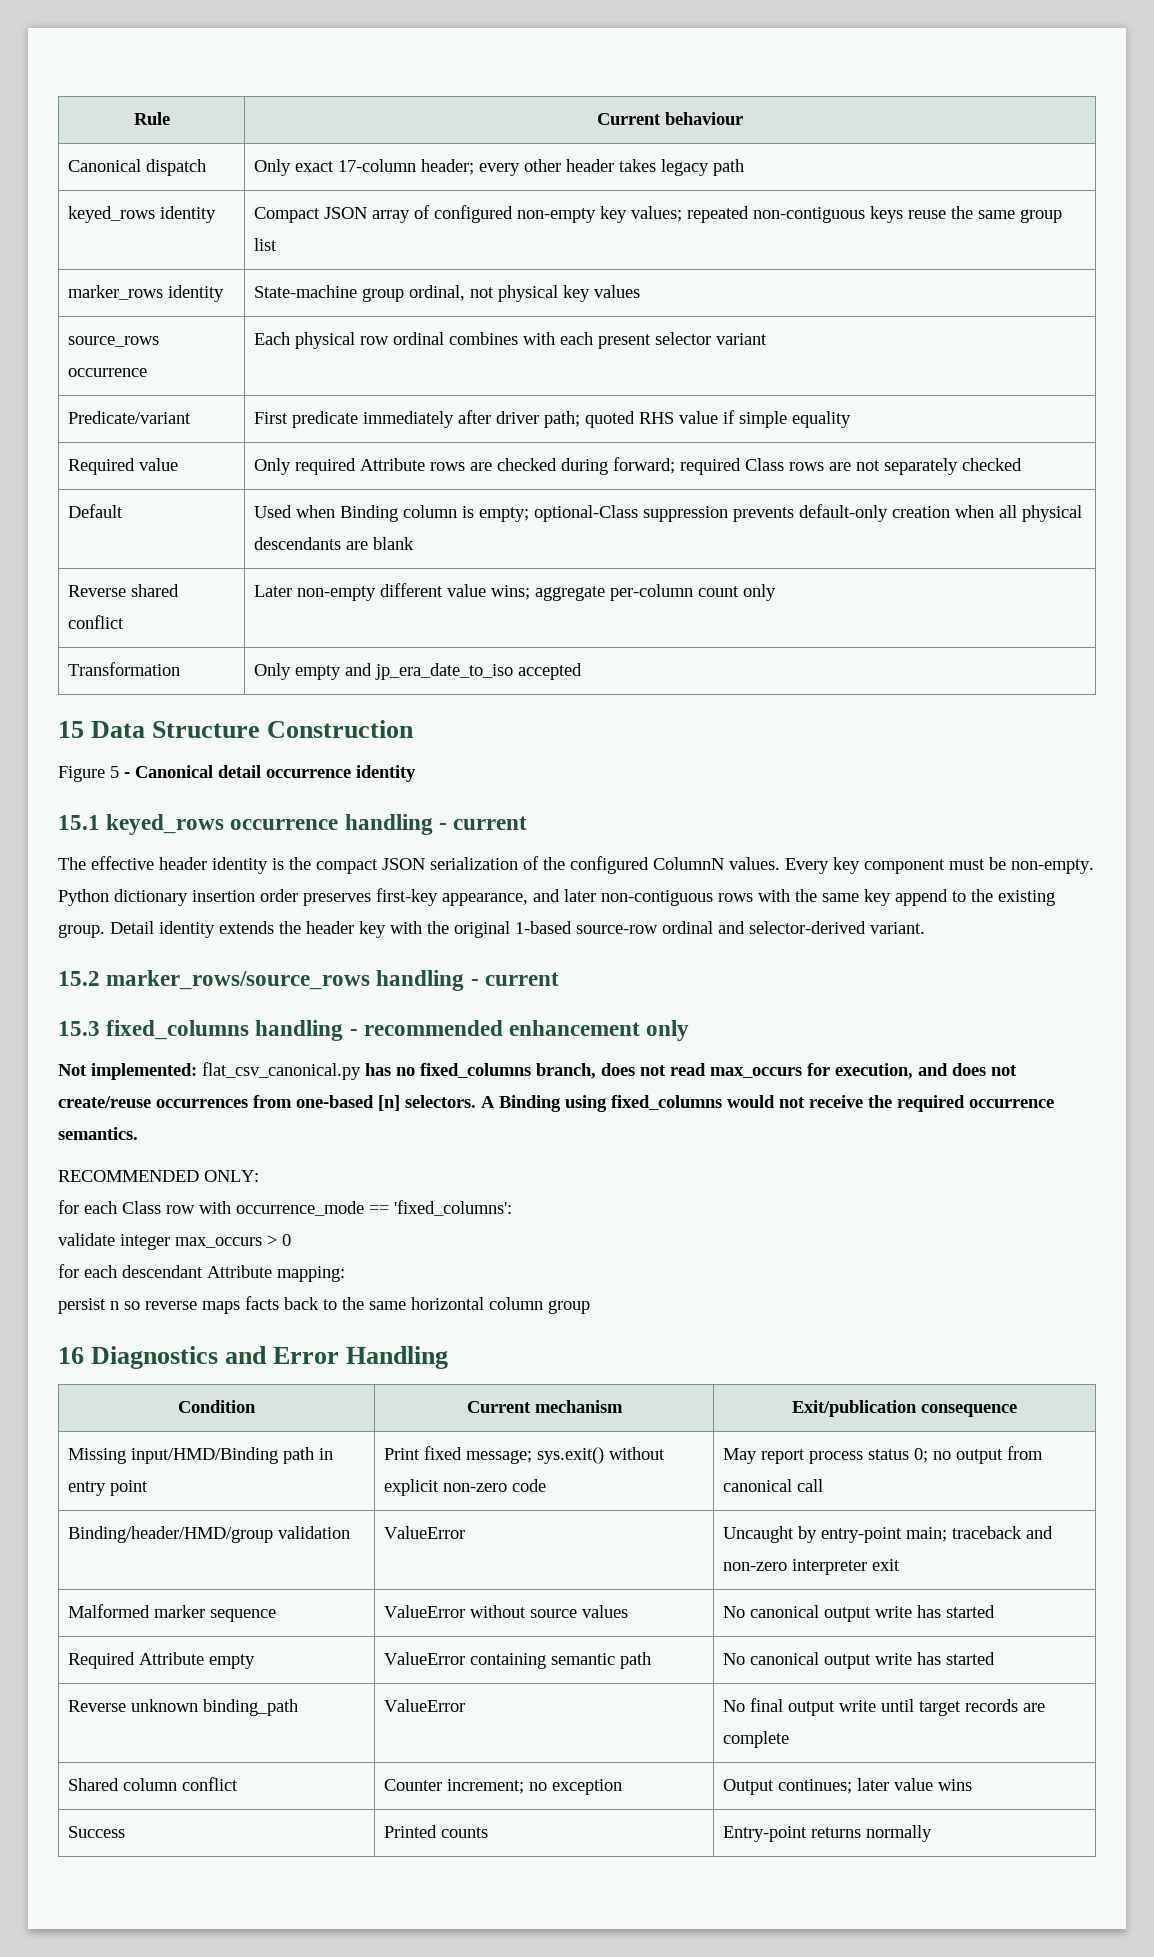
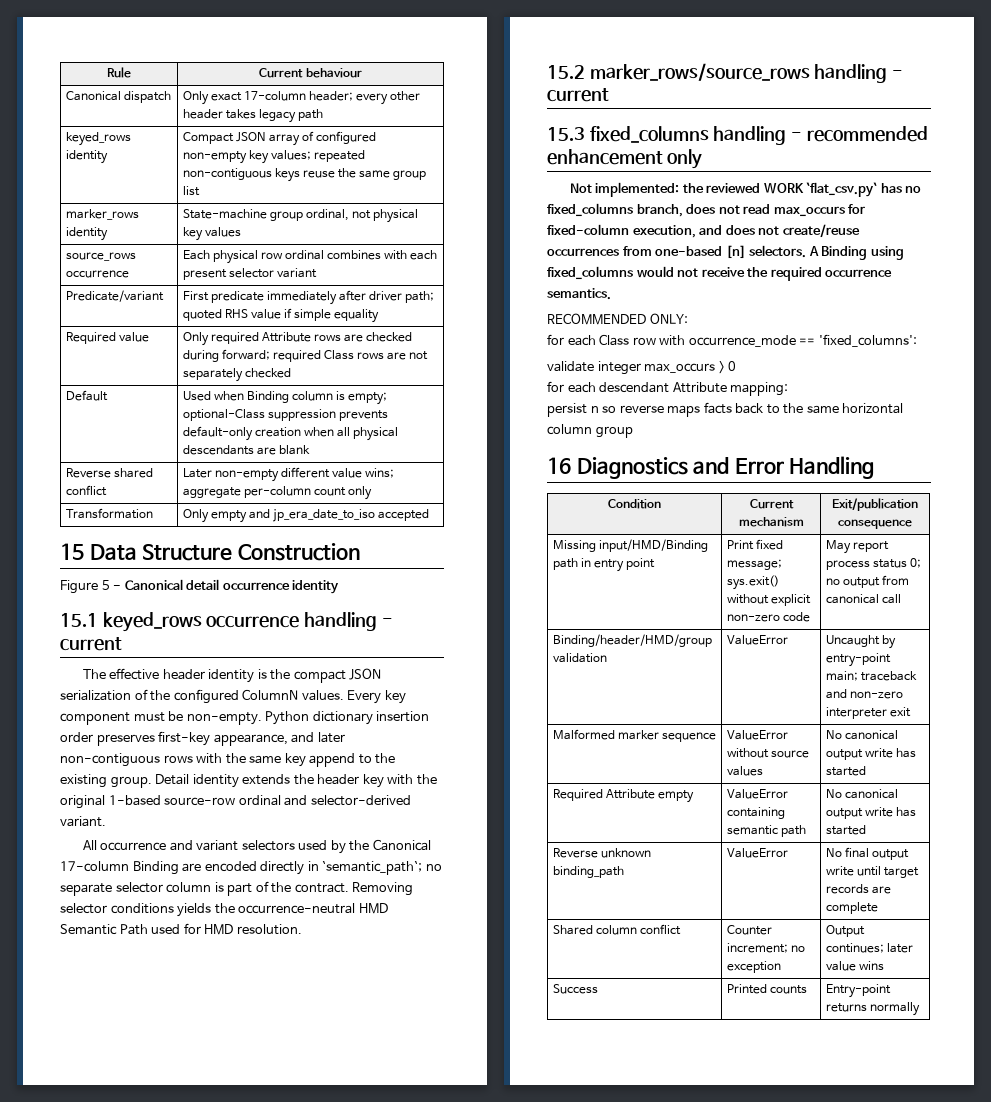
+ All occurrence and variant selectors used by the Canonical 17-column Binding are encoded directly in `semantic_path`; no separate selector column is part of the contract. Removing selector conditions yields the occurrence-neutral HMD Semantic Path used for HMD resolution.
- Not implemented: flat_csv_canonical.py has no fixed_columns branch, does not read max_occurs for execution, and does not create/reuse occurrences from one-based [n] selectors.
+ Not implemented: the reviewed WORK `flat_csv.py` has no fixed_columns branch, does not read max_occurs for fixed-column execution, and does not create/reuse occurrences from one-based [n] selectors.

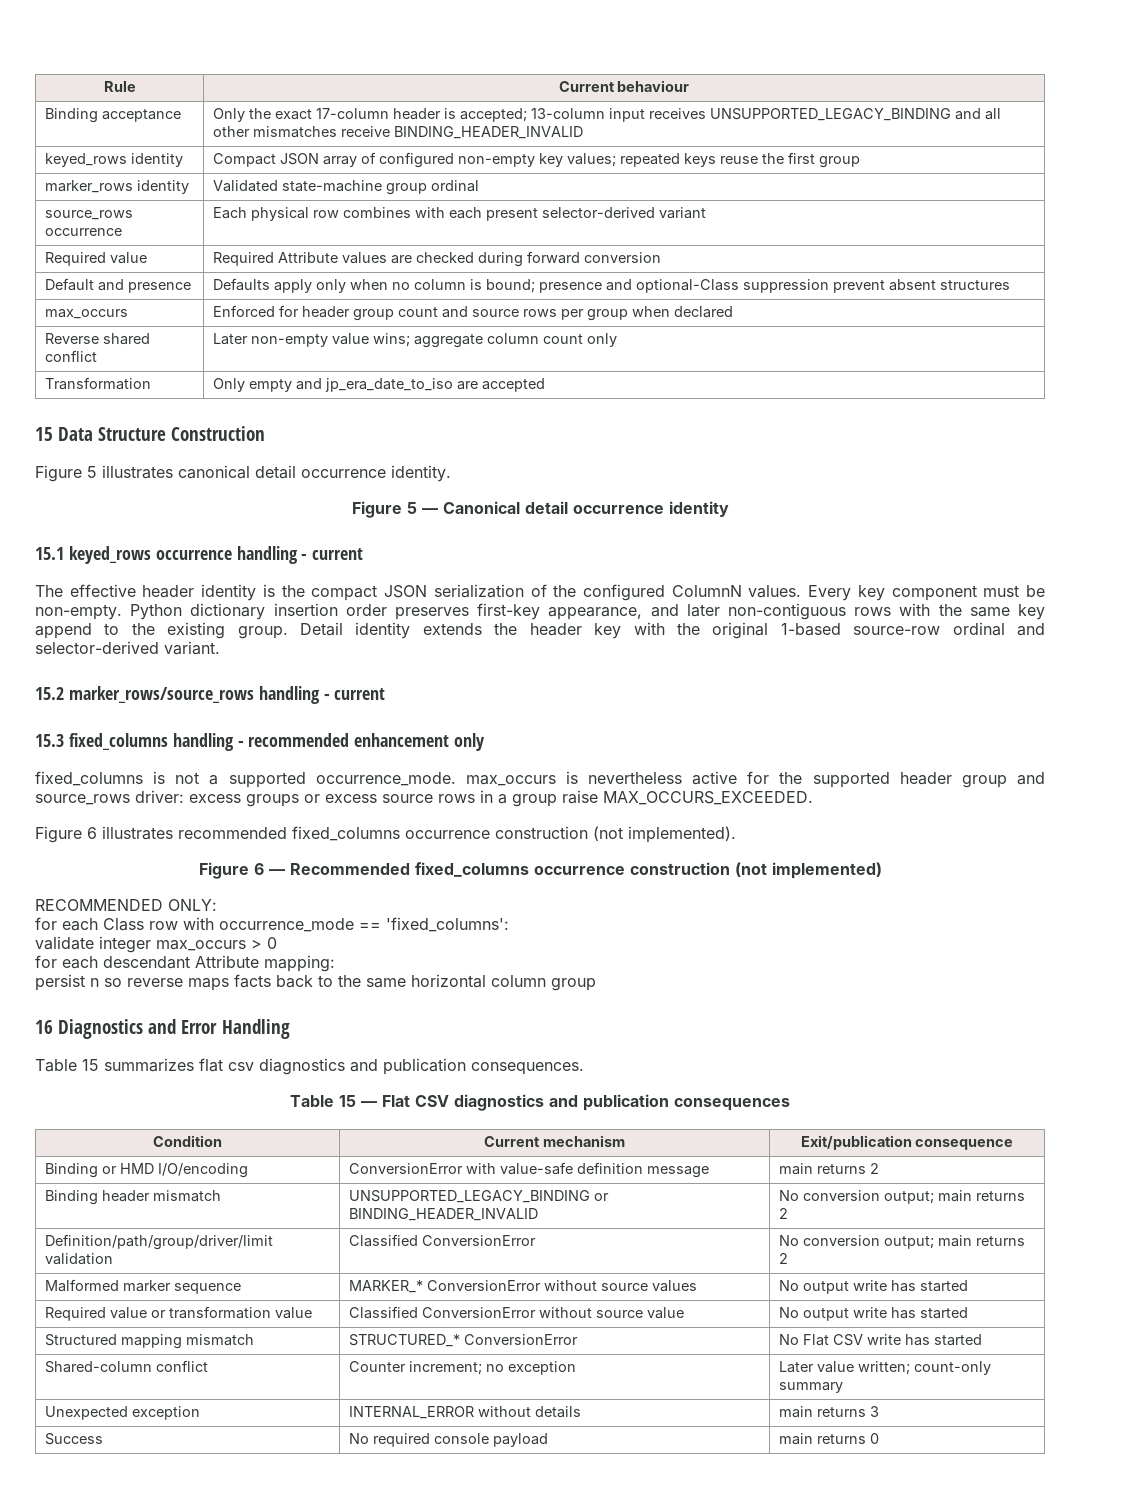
- Canonical dispatch | Only exact 17-column header; every other header takes legacy path
+ Binding acceptance | Only the exact 17-column header is accepted; 13-column input receives UNSUPPORTED_LEGACY_BINDING and all other mismatches receive BINDING_HEADER_INVALID
- keyed_rows identity | Compact JSON array of configured non-empty key values; repeated non-contiguous keys reuse the same group list
+ keyed_rows identity | Compact JSON array of configured non-empty key values; repeated keys reuse the first group
- marker_rows identity | State-machine group ordinal, not physical key values
+ marker_rows identity | Validated state-machine group ordinal
- source_rows occurrence | Each physical row ordinal combines with each present selector variant
+ source_rows occurrence | Each physical row combines with each present selector-derived variant
- Predicate/variant | First predicate immediately after driver path; quoted RHS value if simple equality
- Required value | Only required Attribute rows are checked during forward; required Class rows are not separately checked
- Default | Used when Binding column is empty; optional-Class suppression prevents default-only creation when all physical descendants are blank
+ Required value | Required Attribute values are checked during forward conversion
+ Default and presence | Defaults apply only when no column is bound; presence and optional-Class suppression prevent absent structures
+ max_occurs | Enforced for header group count and source rows per group when declared
- Reverse shared conflict | Later non-empty different value wins; aggregate per-column count only
+ Reverse shared conflict | Later non-empty value wins; aggregate column count only
- Transformation | Only empty and jp_era_date_to_iso accepted
+ Transformation | Only empty and jp_era_date_to_iso are accepted
- Figure 5 - Canonical detail occurrence identity
+ Figure 5 illustrates canonical detail occurrence identity.
+ Figure 5 — Canonical detail occurrence identity
- All occurrence and variant selectors used by the Canonical 17-column Binding are encoded directly in `semantic_path`; no separate selector column is part of the contract. Removing selector conditions yields the occurrence-neutral HMD Semantic Path used for HMD resolution.
- Not implemented: the reviewed WORK `flat_csv.py` has no fixed_columns branch, does not read max_occurs for fixed-column execution, and does not create/reuse occurrences from one-based [n] selectors. A Binding using fixed_columns would not receive the required occurrence semantics.
+ fixed_columns is not a supported occurrence_mode. max_occurs is nevertheless active for the supported header group and source_rows driver: excess groups or excess source rows in a group raise MAX_OCCURS_EXCEEDED.
+ Figure 6 illustrates recommended fixed_columns occurrence construction (not implemented).
+ Figure 6 — Recommended fixed_columns occurrence construction (not implemented)
+ Table 15 summarizes flat csv diagnostics and publication consequences.
+ Table 15 — Flat CSV diagnostics and publication consequences
- Missing input/HMD/Binding path in entry point | Print fixed message; sys.exit() without explicit non-zero code | May report process status 0; no output from canonical call
- Binding/header/HMD/group validation | ValueError | Uncaught by entry-point main; traceback and non-zero interpreter exit
+ Binding or HMD I/O/encoding | ConversionError with value-safe definition message | main returns 2
+ Binding header mismatch | UNSUPPORTED_LEGACY_BINDING or BINDING_HEADER_INVALID | No conversion output; main returns 2
+ Definition/path/group/driver/limit validation | Classified ConversionError | No conversion output; main returns 2
- Malformed marker sequence | ValueError without source values | No canonical output write has started
+ Malformed marker sequence | MARKER_* ConversionError without source values | No output write has started
- Required Attribute empty | ValueError containing semantic path | No canonical output write has started
- Reverse unknown binding_path | ValueError | No final output write until target records are complete
- Shared column conflict | Counter increment; no exception | Output continues; later value wins
- Success | Printed counts | Entry-point returns normally
+ Required value or transformation value | Classified ConversionError without source value | No output write has started
+ Structured mapping mismatch | STRUCTURED_* ConversionError | No Flat CSV write has started
+ Shared-column conflict | Counter increment; no exception | Later value written; count-only summary
+ Unexpected exception | INTERNAL_ERROR without details | main returns 3
+ Success | No required console payload | main returns 0

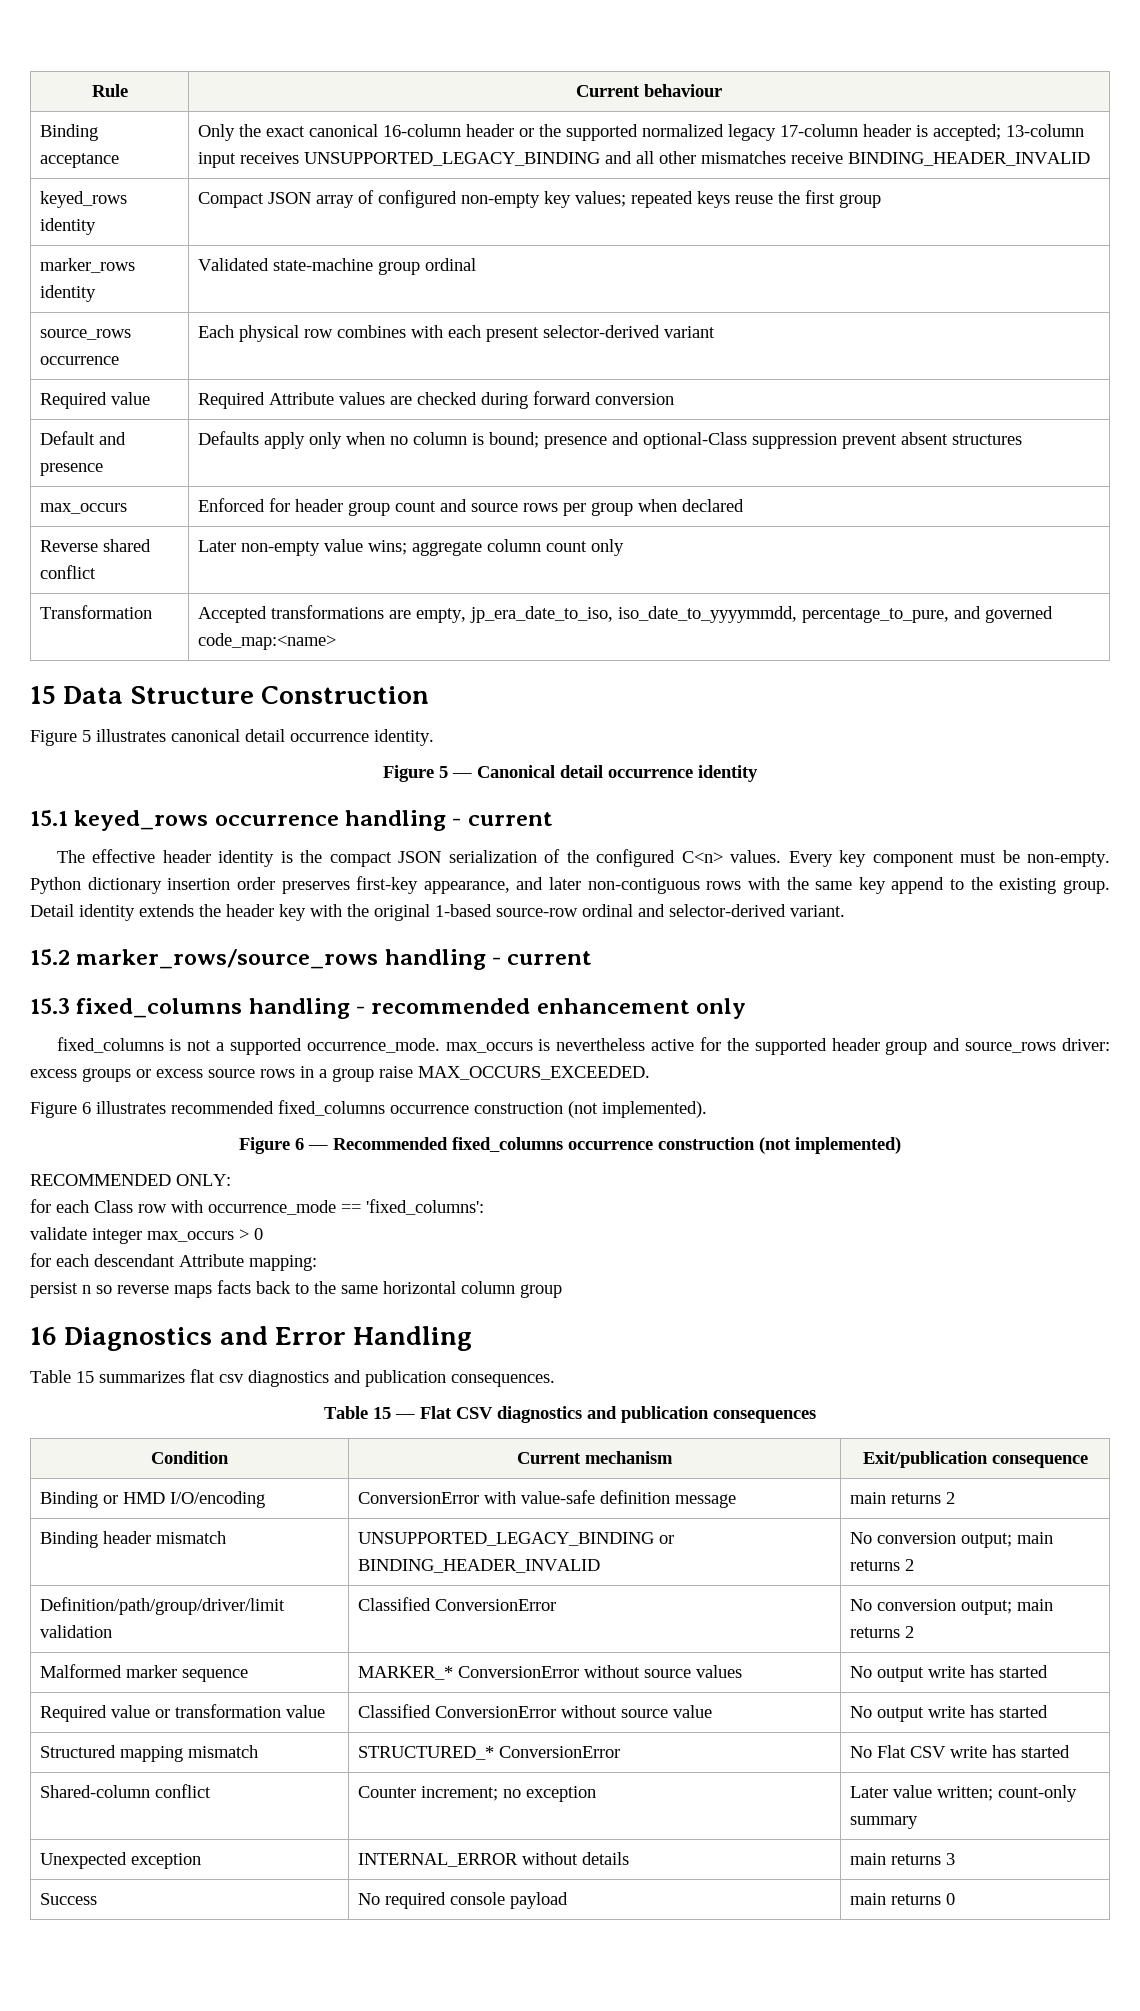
- Binding acceptance | Only the exact 17-column header is accepted; 13-column input receives UNSUPPORTED_LEGACY_BINDING and all other mismatches receive BINDING_HEADER_INVALID
+ Binding acceptance | Only the exact canonical 16-column header or the supported normalized legacy 17-column header is accepted; 13-column input receives UNSUPPORTED_LEGACY_BINDING and all other mismatches receive BINDING_HEADER_INVALID
- Transformation | Only empty and jp_era_date_to_iso are accepted
+ Transformation | Accepted transformations are empty, jp_era_date_to_iso, iso_date_to_yyyymmdd, percentage_to_pure, and governed code_map:<name>
- The effective header identity is the compact JSON serialization of the configured ColumnN values.
+ The effective header identity is the compact JSON serialization of the configured C<n> values.

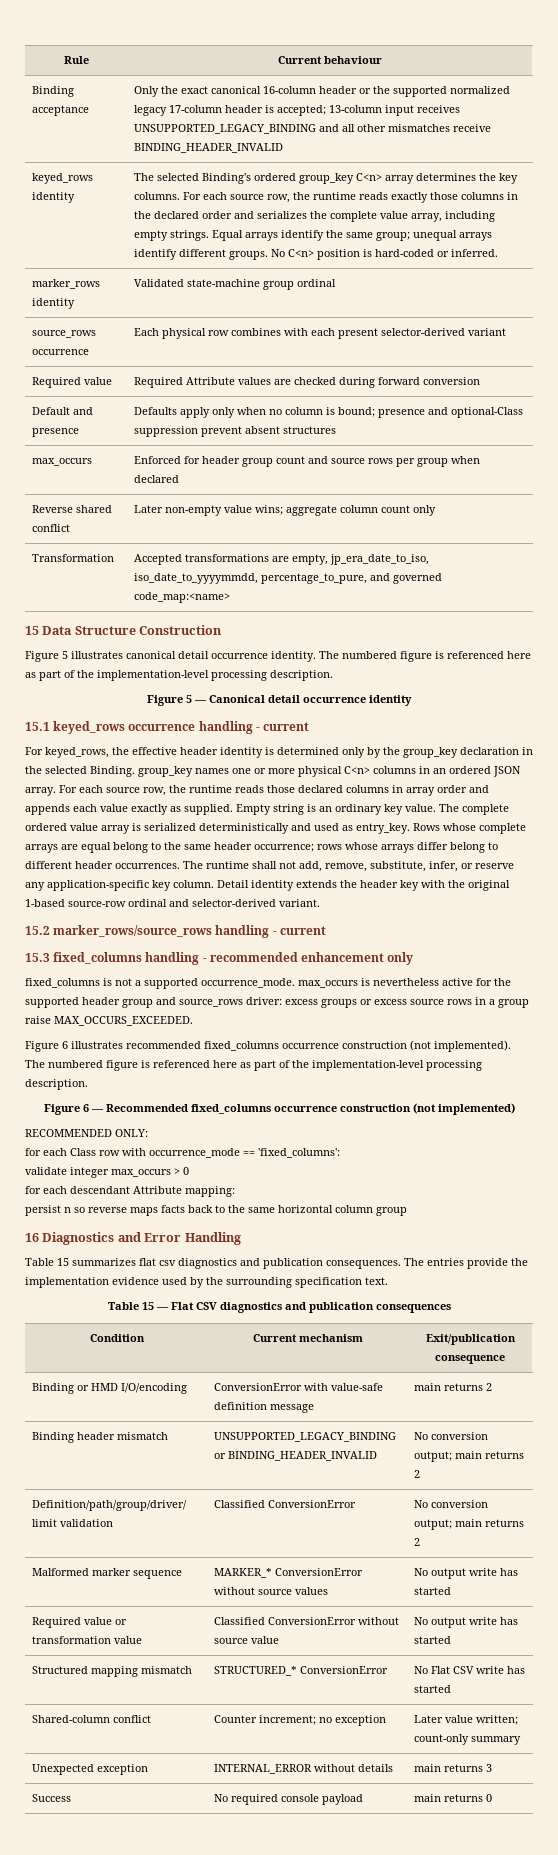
- Compact JSON array of configured non-empty key values; repeated keys reuse the first group
+ The selected Binding's ordered group_key C<n> array determines the key columns. For each source row, the runtime reads exactly those columns in the declared order and serializes the complete value array, including empty strings. Equal arrays identify the same group; unequal arrays identify different groups. No C<n> position is hard-coded or inferred.
- Figure 5 illustrates canonical detail occurrence identity.
+ Figure 5 illustrates canonical detail occurrence identity. The numbered figure is referenced here as part of the implementation-level processing description.
- The effective header identity is the compact JSON serialization of the configured C<n> values. Every key component must be non-empty. Python dictionary insertion order preserves first-key appearance, and later non-contiguous rows with the same key append to the existing group.
+ For keyed_rows, the effective header identity is determined only by the group_key declaration in the selected Binding. group_key names one or more physical C<n> columns in an ordered JSON array. For each source row, the runtime reads those declared columns in array order and appends each value exactly as supplied. Empty string is an ordinary key value. The complete ordered value array is serialized deterministically and used as entry_key. Rows whose complete arrays are equal belong to the same header occurrence; rows whose arrays differ belong to different header occurrences. The runtime shall not add, remove, substitute, infer, or reserve any application-specific key column.
- Figure 6 illustrates recommended fixed_columns occurrence construction (not implemented).
+ Figure 6 illustrates recommended fixed_columns occurrence construction (not implemented). The numbered figure is referenced here as part of the implementation-level processing description.
+ The entries provide the implementation evidence used by the surrounding specification text.

